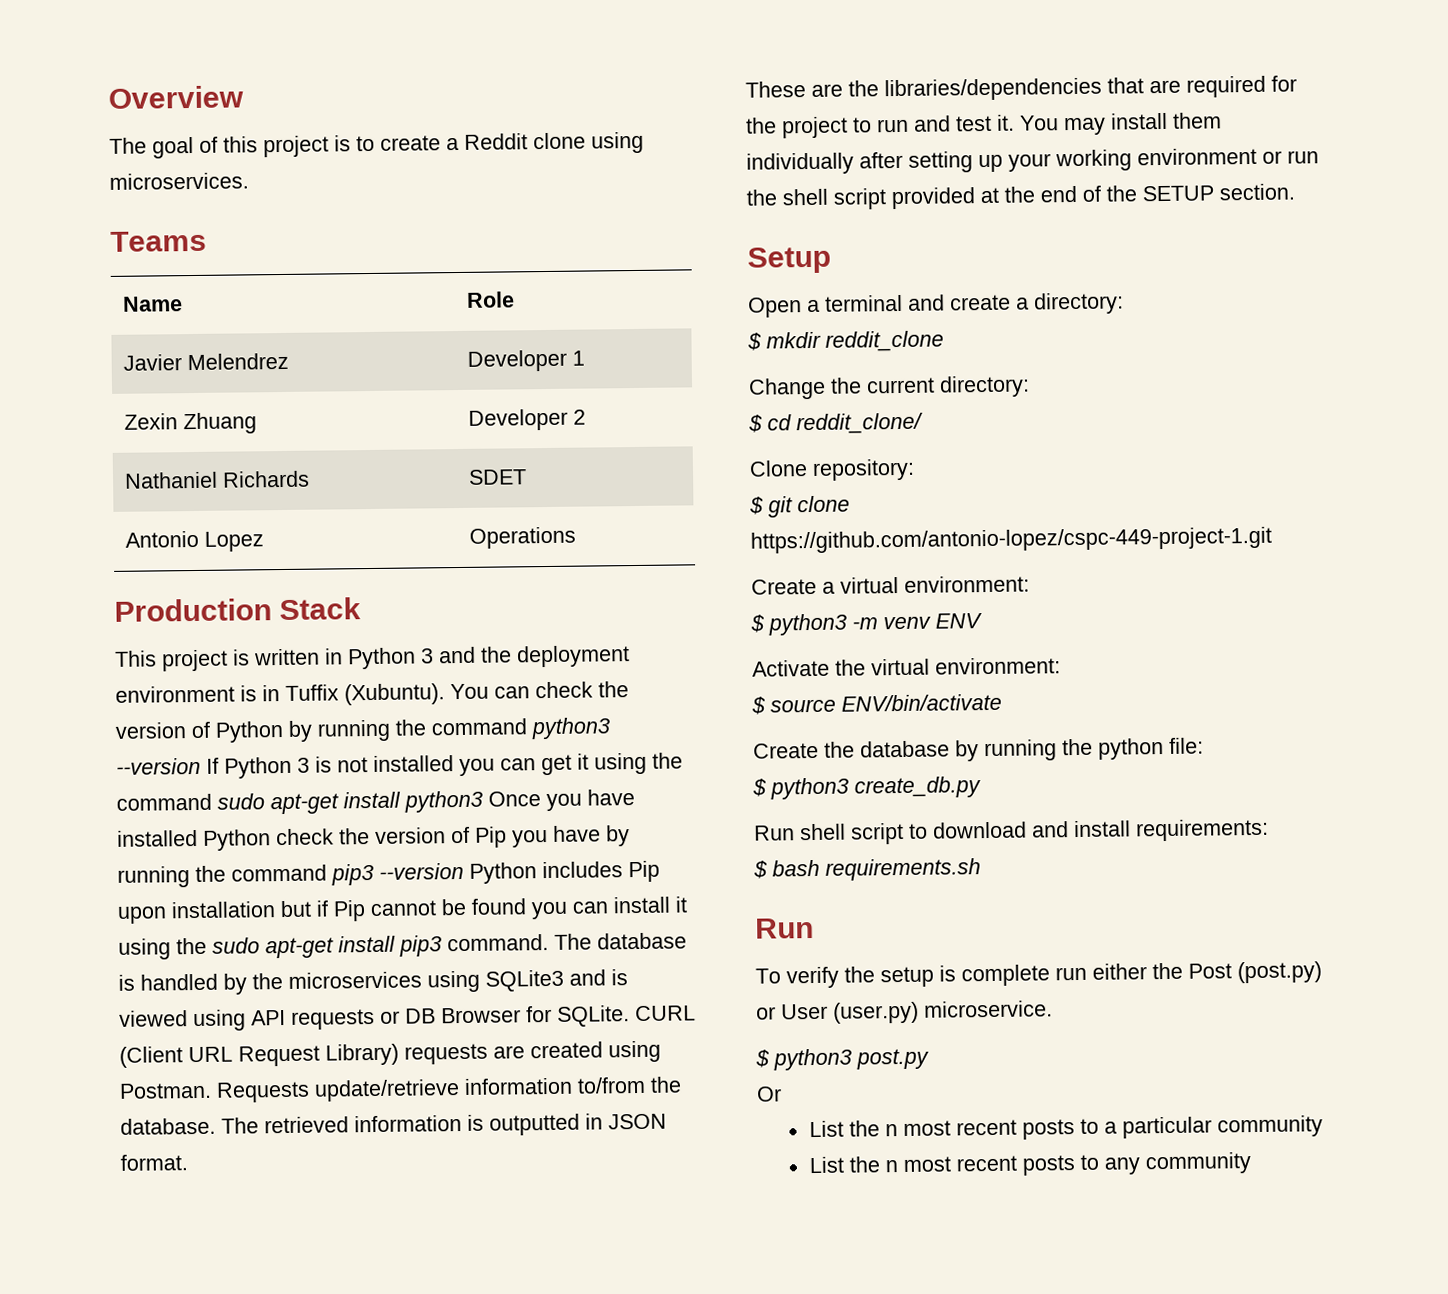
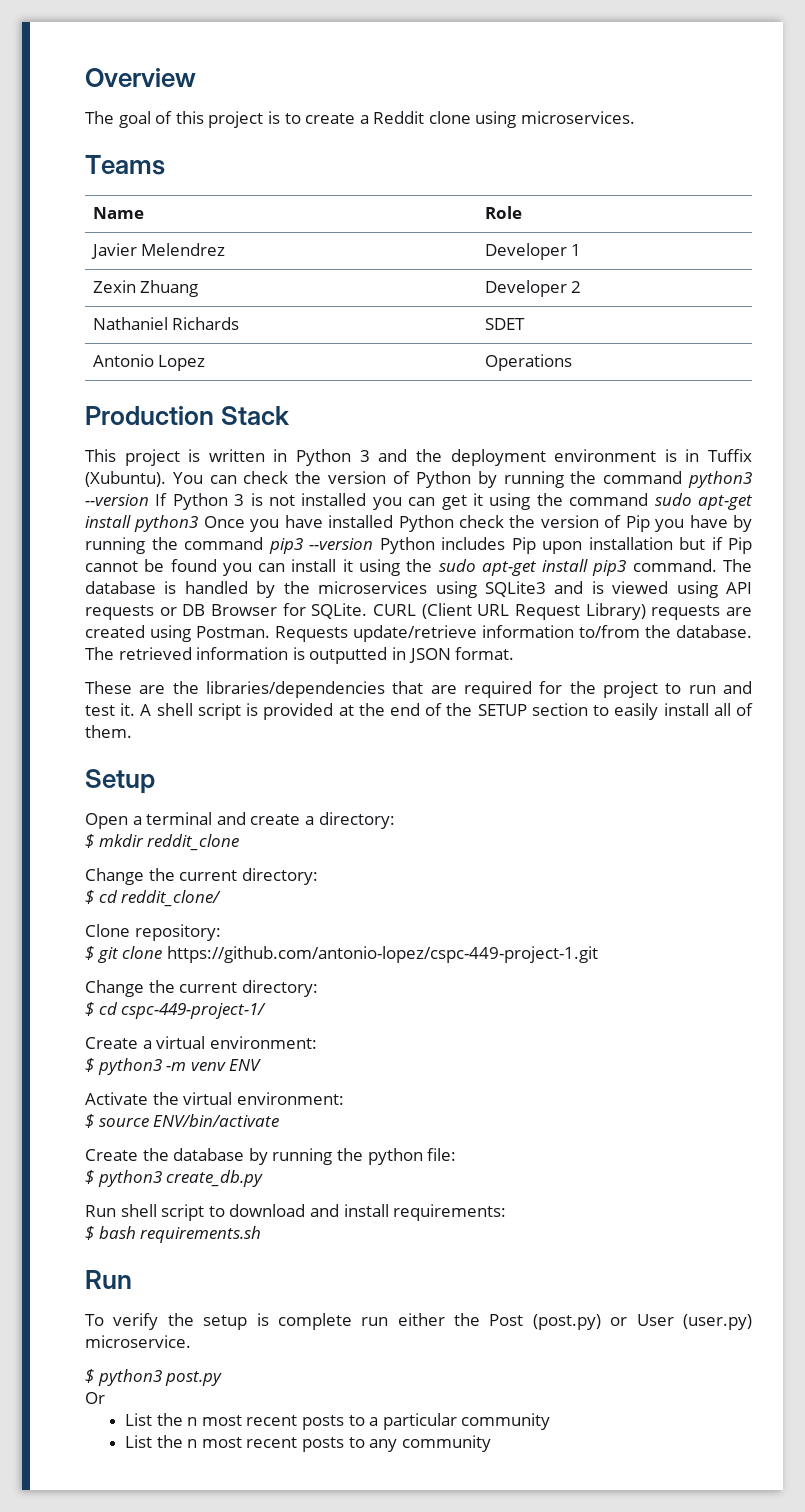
- You may install them individually after setting up your working environment or run the shell script provided at the end of the SETUP section.
+ A shell script is provided at the end of the SETUP section to easily install all of them.
  $ git clone https://github.com/antonio-lopez/cspc-449-project-1.git
+ Change the current directory:
+ $ cd cspc-449-project-1/

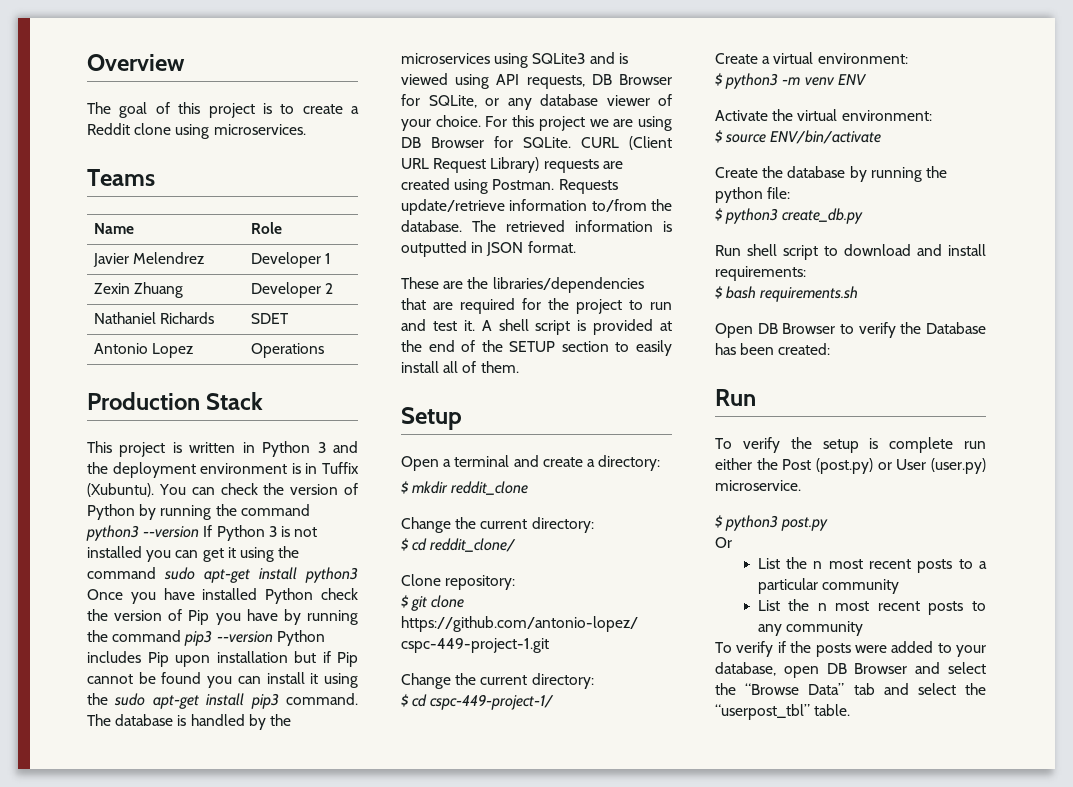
- The database is handled by the microservices using SQLite3 and is viewed using API requests or DB Browser for SQLite.
+ The database is handled by the microservices using SQLite3 and is viewed using API requests, DB Browser for SQLite, or any database viewer of your choice. For this project we are using DB Browser for SQLite.
+ Open DB Browser to verify the Database has been created:
+ To verify if the posts were added to your database, open DB Browser and select the “Browse Data” tab and select the “userpost_tbl” table.

